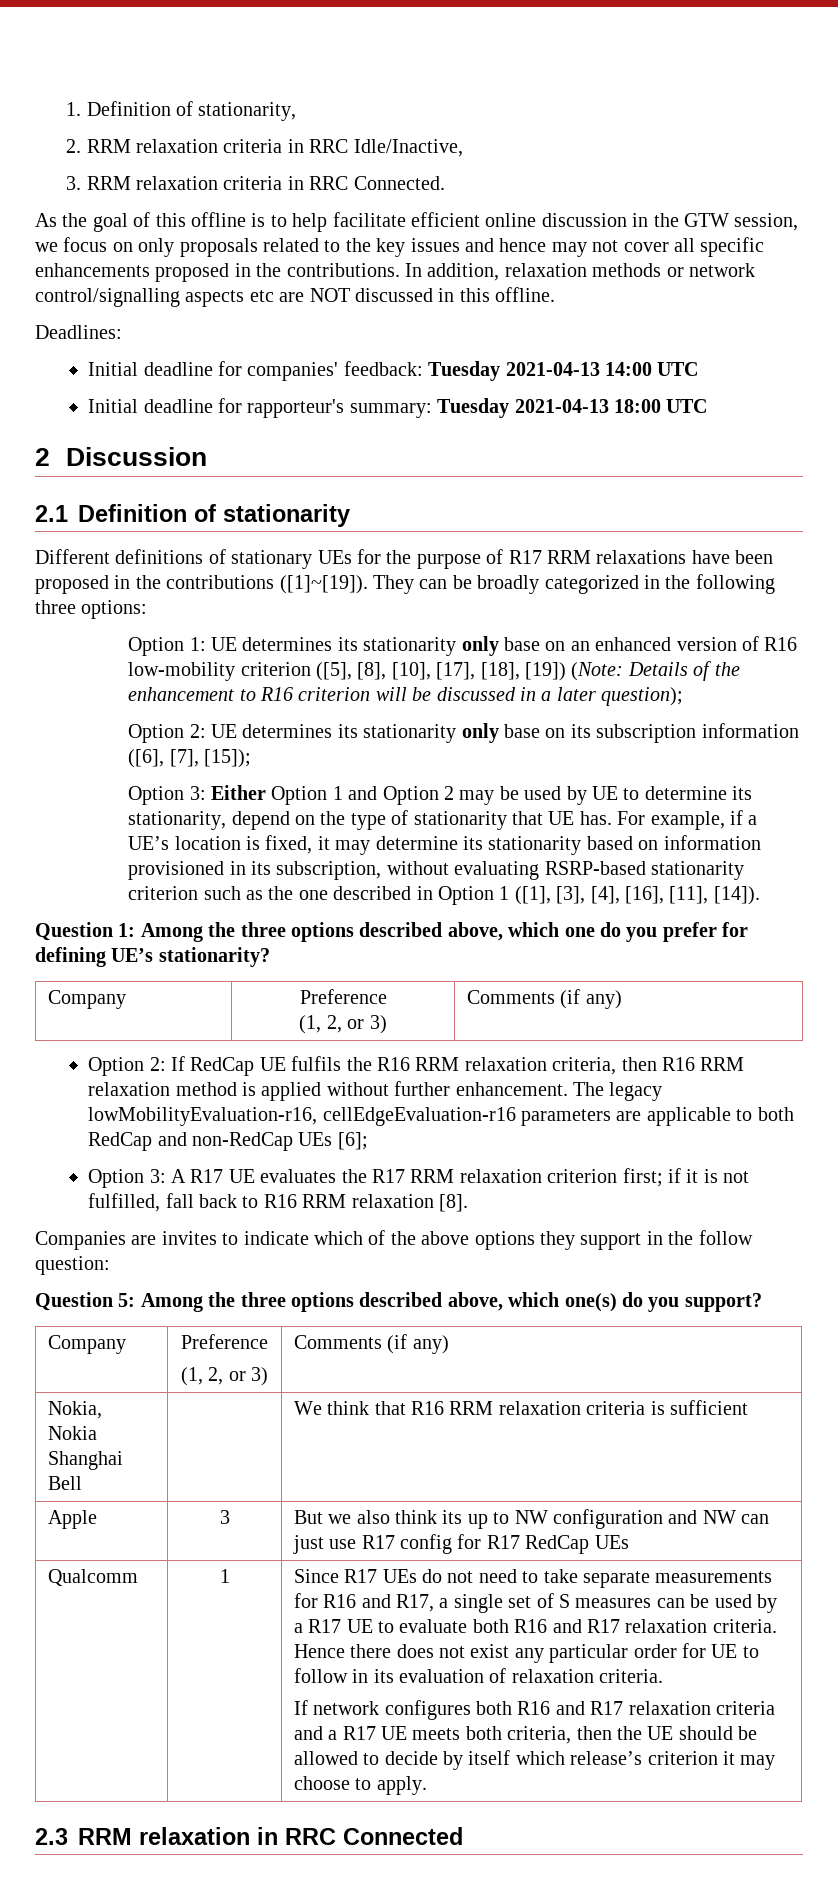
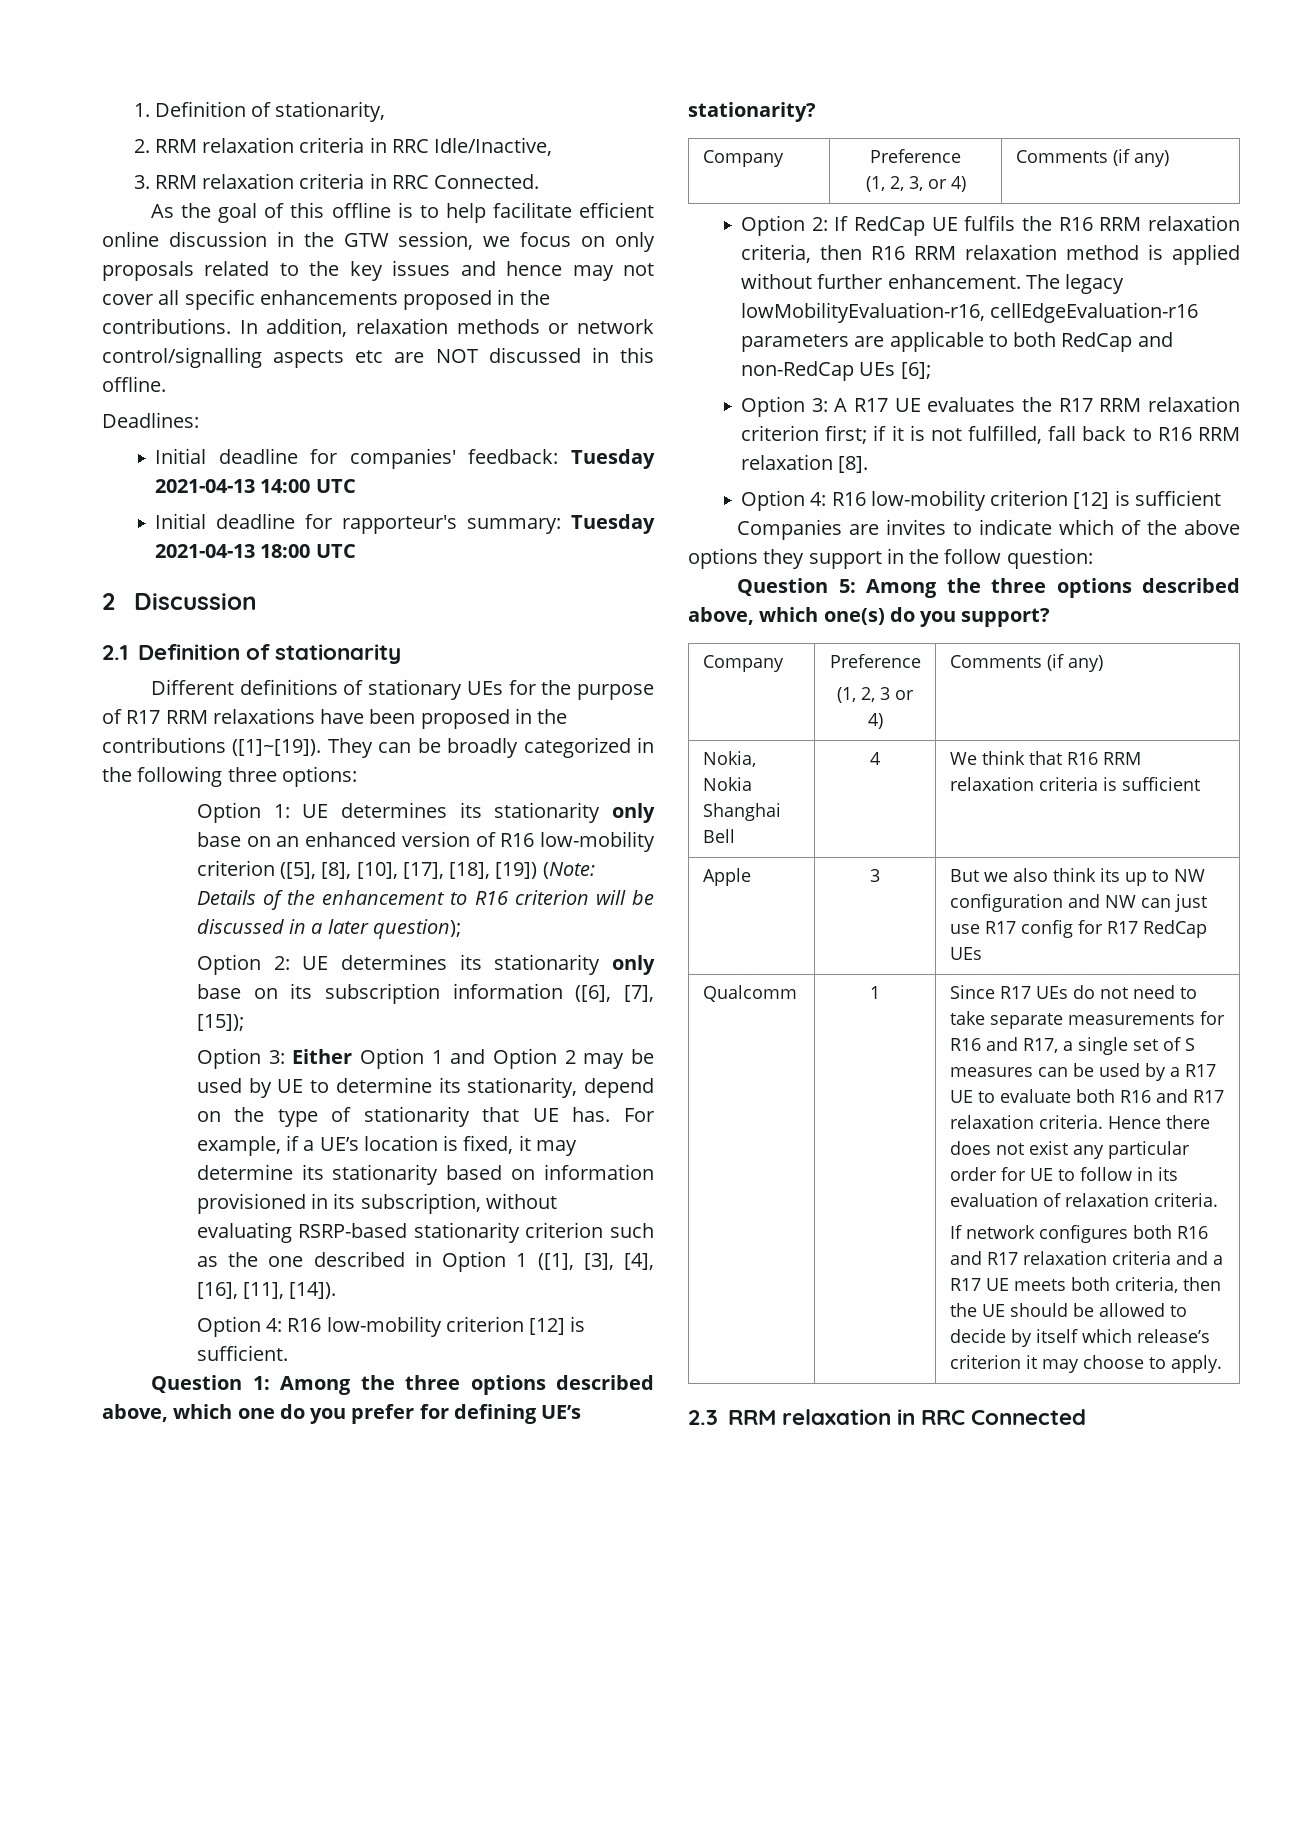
+ Option 4: R16 low-mobility criterion [12] is sufficient.
  Question 1: Among the three options described above, which one do you prefer for defining UE’s stationarity?
  Company | Preference
- (1, 2, or 3) | Comments (if any)
+ (1, 2, 3, or 4) | Comments (if any)
+ Option 4: R16 low-mobility criterion [12] is sufficient
  Question 5: Among the three options described above, which one(s) do you support?
  Company | Preference
- (1, 2, or 3) | Comments (if any)
+ (1, 2, 3 or 4) | Comments (if any)
- Nokia, Nokia Shanghai Bell | | We think that R16 RRM relaxation criteria is sufficient
+ Nokia, Nokia Shanghai Bell | 4 | We think that R16 RRM relaxation criteria is sufficient

